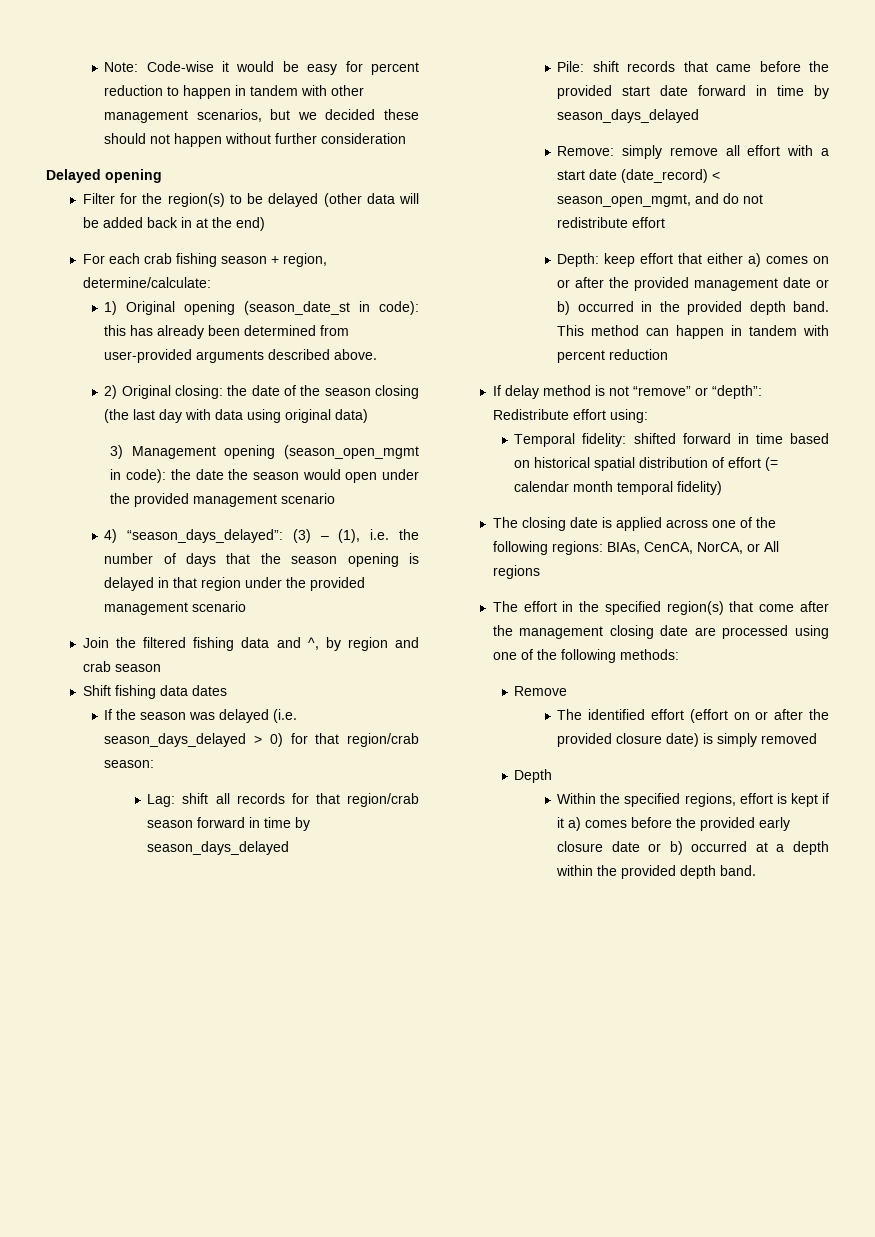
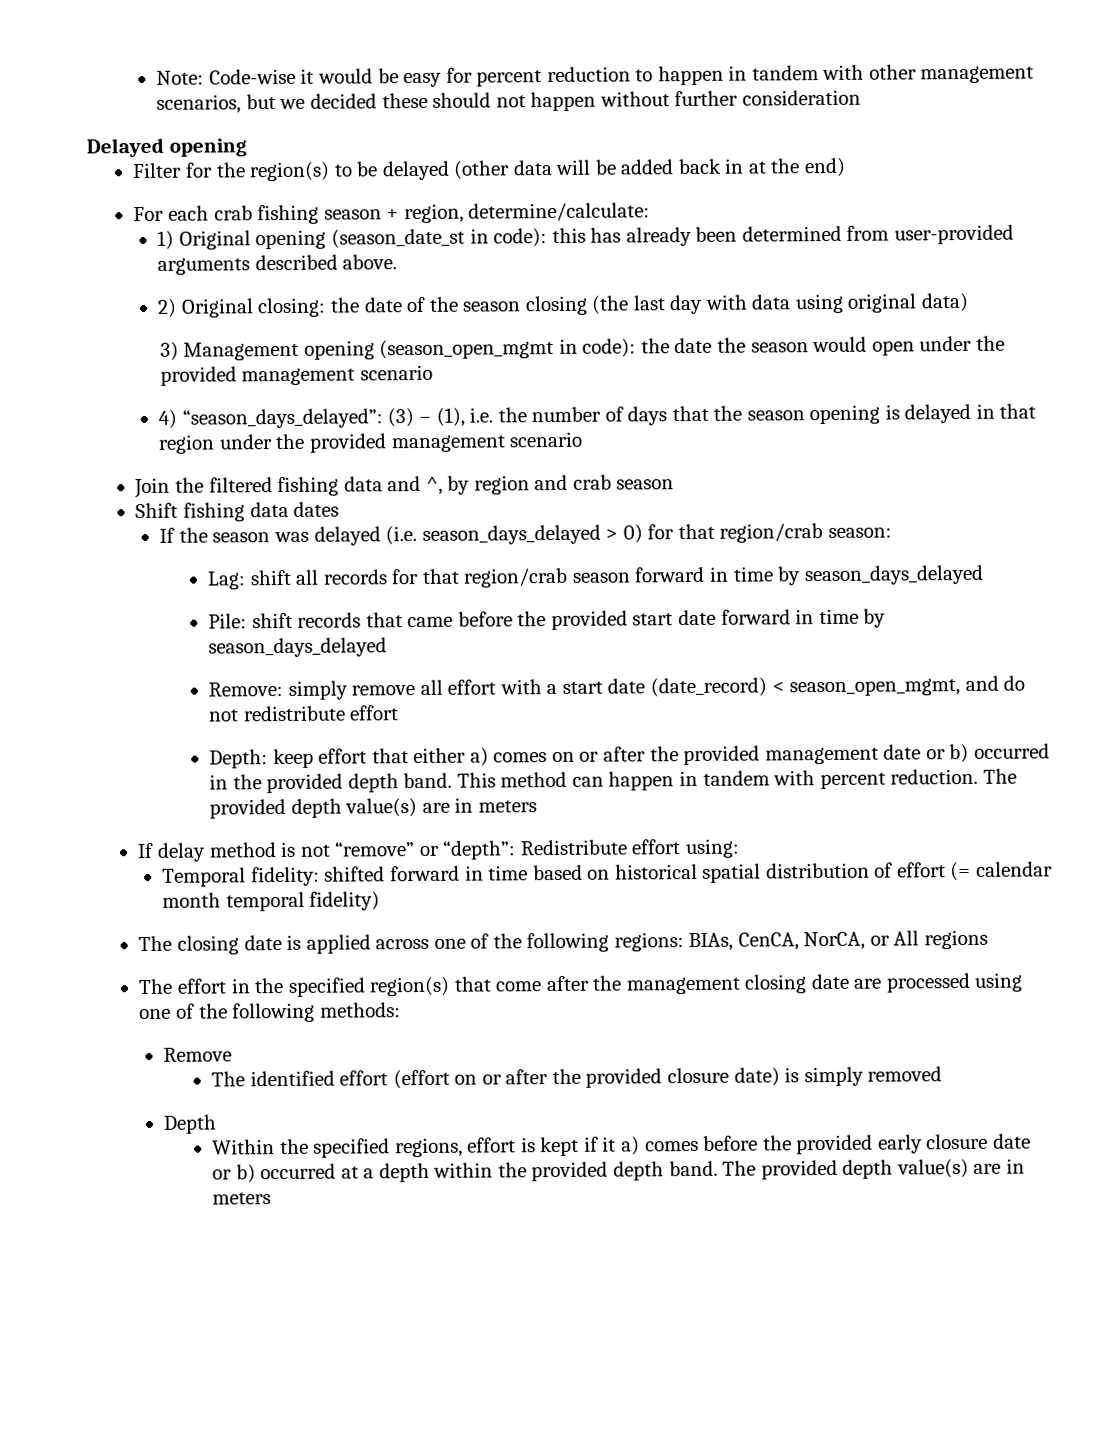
- This method can happen in tandem with percent reduction
+ This method can happen in tandem with percent reduction. The provided depth value(s) are in meters
- Within the specified regions, effort is kept if it a) comes before the provided early closure date or b) occurred at a depth within the provided depth band.
+ Within the specified regions, effort is kept if it a) comes before the provided early closure date or b) occurred at a depth within the provided depth band. The provided depth value(s) are in meters

